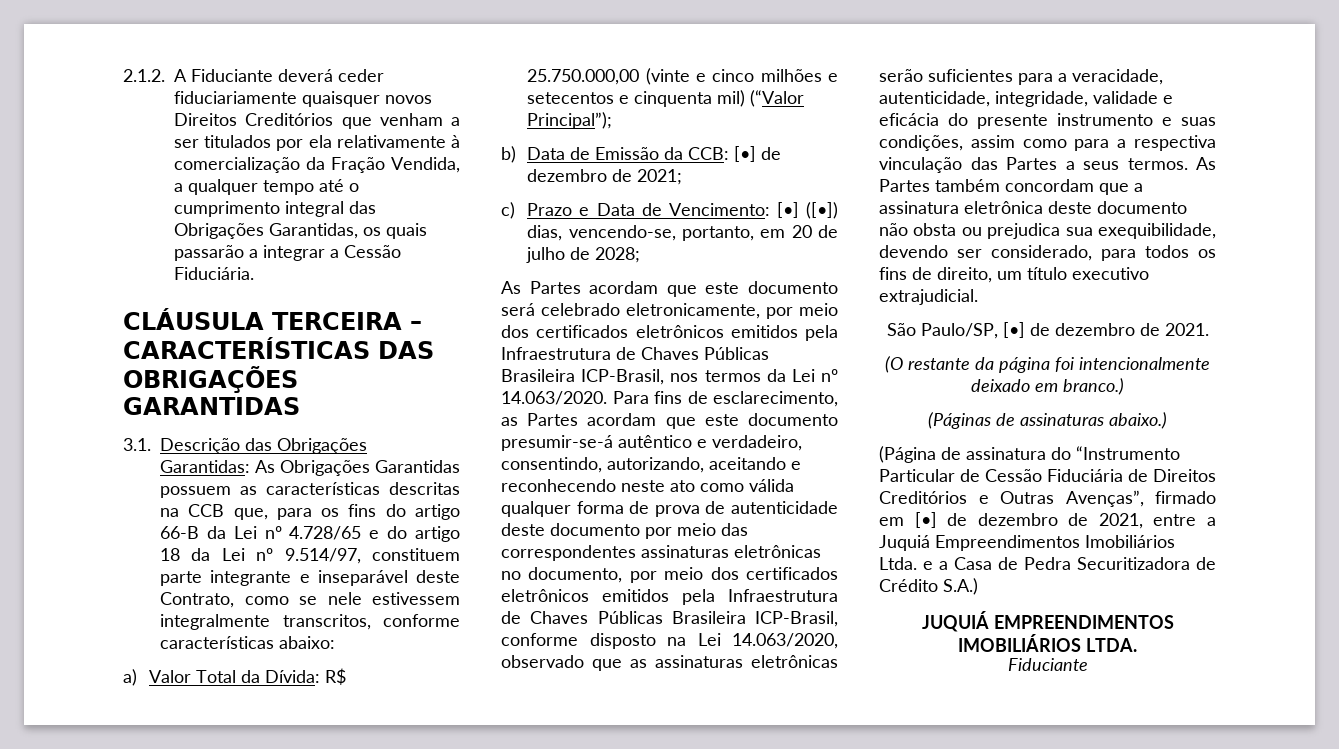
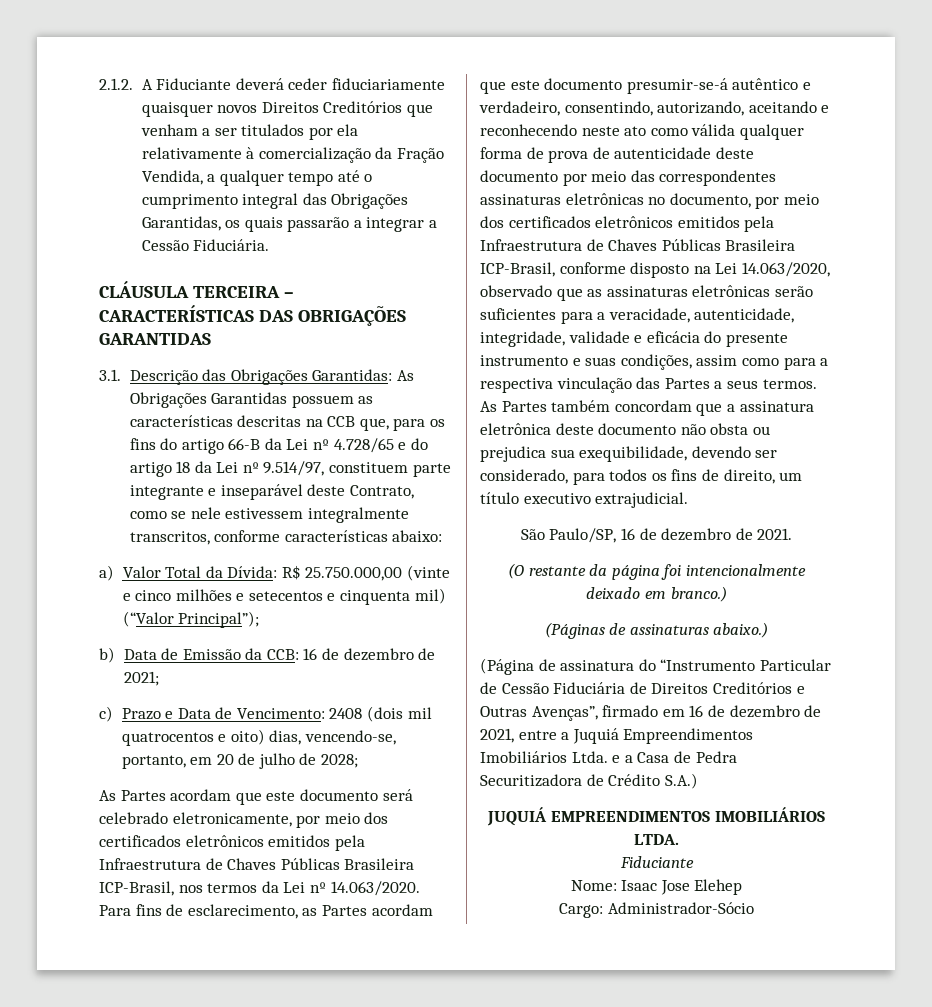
- b) Data de Emissão da CCB: [•] de dezembro de 2021;
+ b) Data de Emissão da CCB: 16 de dezembro de 2021;
- c) Prazo e Data de Vencimento: [•] ([•]) dias, vencendo-se, portanto, em 20 de julho de 2028;
+ c) Prazo e Data de Vencimento: 2408 (dois mil quatrocentos e oito) dias, vencendo-se, portanto, em 20 de julho de 2028;
- São Paulo/SP, [•] de dezembro de 2021.
+ São Paulo/SP, 16 de dezembro de 2021.
- (Página de assinatura do “Instrumento Particular de Cessão Fiduciária de Direitos Creditórios e Outras Avenças”, firmado em [•] de dezembro de 2021, entre a Juquiá Empreendimentos Imobiliários Ltda. e a Casa de Pedra Securitizadora de Crédito S.A.)
+ (Página de assinatura do “Instrumento Particular de Cessão Fiduciária de Direitos Creditórios e Outras Avenças”, firmado em 16 de dezembro de 2021, entre a Juquiá Empreendimentos Imobiliários Ltda. e a Casa de Pedra Securitizadora de Crédito S.A.)
+ Nome: Isaac Jose Elehep
+ Cargo: Administrador-Sócio

